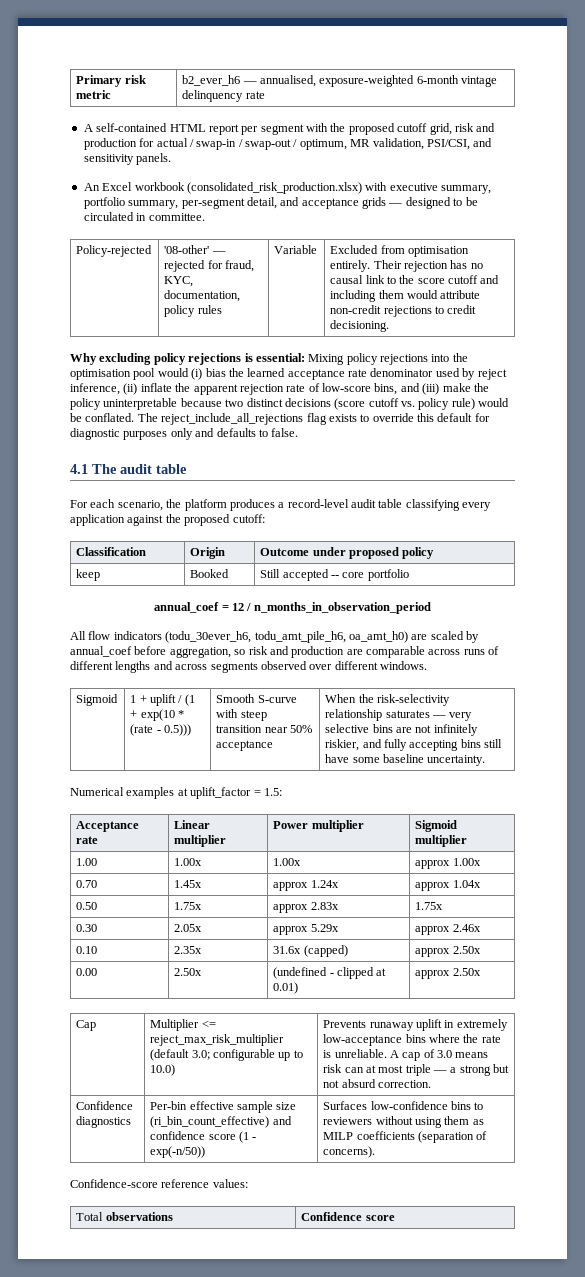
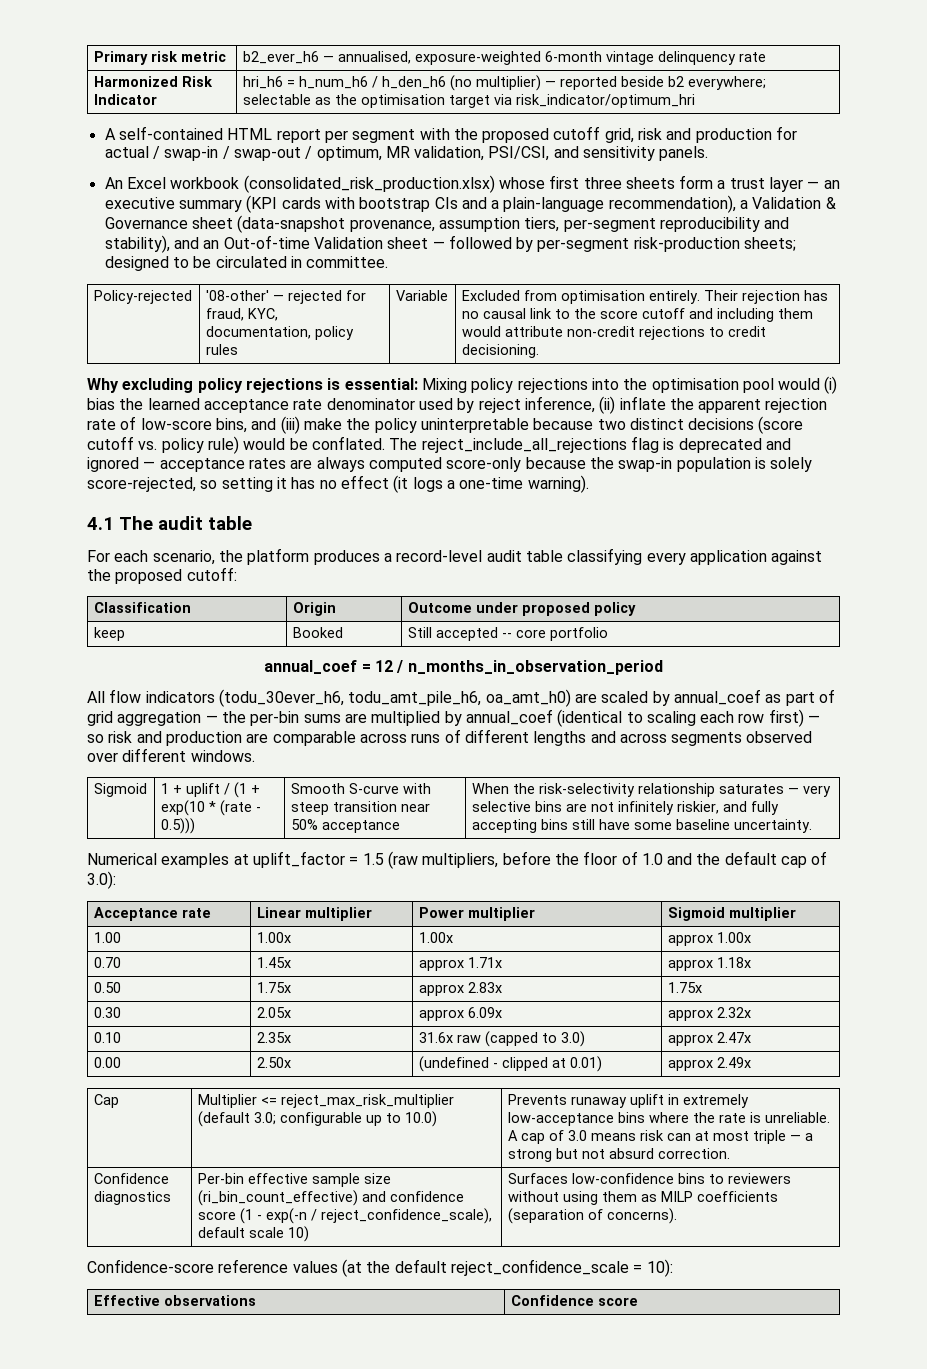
+ Harmonized Risk Indicator | hri_h6 = h_num_h6 / h_den_h6 (no multiplier) — reported beside b2 everywhere; selectable as the optimisation target via risk_indicator/optimum_hri
- An Excel workbook (consolidated_risk_production.xlsx) with executive summary, portfolio summary, per-segment detail, and acceptance grids — designed to be circulated in committee.
+ An Excel workbook (consolidated_risk_production.xlsx) whose first three sheets form a trust layer — an executive summary (KPI cards with bootstrap CIs and a plain-language recommendation), a Validation & Governance sheet (data-snapshot provenance, assumption tiers, per-segment reproducibility and stability), and an Out-of-time Validation sheet — followed by per-segment risk-production sheets; designed to be circulated in committee.
- The reject_include_all_rejections flag exists to override this default for diagnostic purposes only and defaults to false.
+ The reject_include_all_rejections flag is deprecated and ignored — acceptance rates are always computed score-only because the swap-in population is solely score-rejected, so setting it has no effect (it logs a one-time warning).
- All flow indicators (todu_30ever_h6, todu_amt_pile_h6, oa_amt_h0) are scaled by annual_coef before aggregation, so risk and production are comparable across runs of different lengths and across segments observed over different windows.
+ All flow indicators (todu_30ever_h6, todu_amt_pile_h6, oa_amt_h0) are scaled by annual_coef as part of grid aggregation — the per-bin sums are multiplied by annual_coef (identical to scaling each row first) — so risk and production are comparable across runs of different lengths and across segments observed over different windows.
- Numerical examples at uplift_factor = 1.5:
+ Numerical examples at uplift_factor = 1.5 (raw multipliers, before the floor of 1.0 and the default cap of 3.0):
- 0.70 | 1.45x | approx 1.24x | approx 1.04x
+ 0.70 | 1.45x | approx 1.71x | approx 1.18x
- 0.30 | 2.05x | approx 5.29x | approx 2.46x
+ 0.30 | 2.05x | approx 6.09x | approx 2.32x
- 0.10 | 2.35x | 31.6x (capped) | approx 2.50x
+ 0.10 | 2.35x | 31.6x raw (capped to 3.0) | approx 2.47x
- 0.00 | 2.50x | (undefined - clipped at 0.01) | approx 2.50x
+ 0.00 | 2.50x | (undefined - clipped at 0.01) | approx 2.49x
- Confidence diagnostics | Per-bin effective sample size (ri_bin_count_effective) and confidence score (1 - exp(-n/50)) | Surfaces low-confidence bins to reviewers without using them as MILP coefficients (separation of concerns).
+ Confidence diagnostics | Per-bin effective sample size (ri_bin_count_effective) and confidence score (1 - exp(-n / reject_confidence_scale), default scale 10) | Surfaces low-confidence bins to reviewers without using them as MILP coefficients (separation of concerns).
- Confidence-score reference values:
- Total observations | Confidence score
+ Confidence-score reference values (at the default reject_confidence_scale = 10):
+ Effective observations | Confidence score

